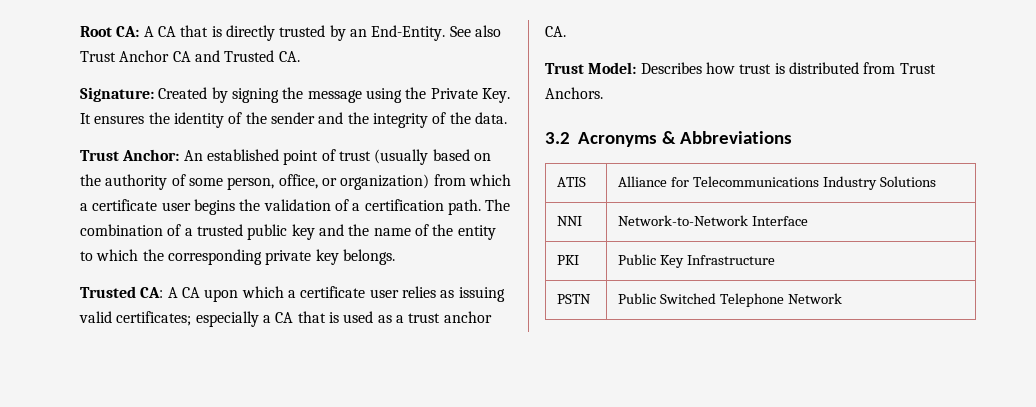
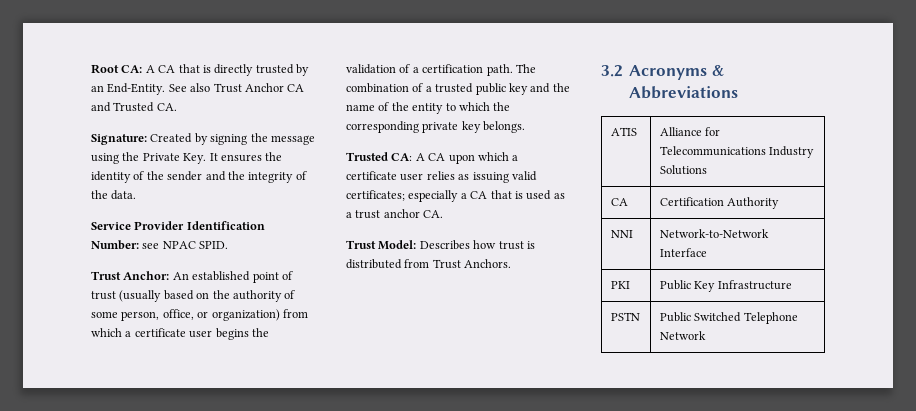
+ Service Provider Identification Number: see NPAC SPID.
+ CA | Certification Authority

